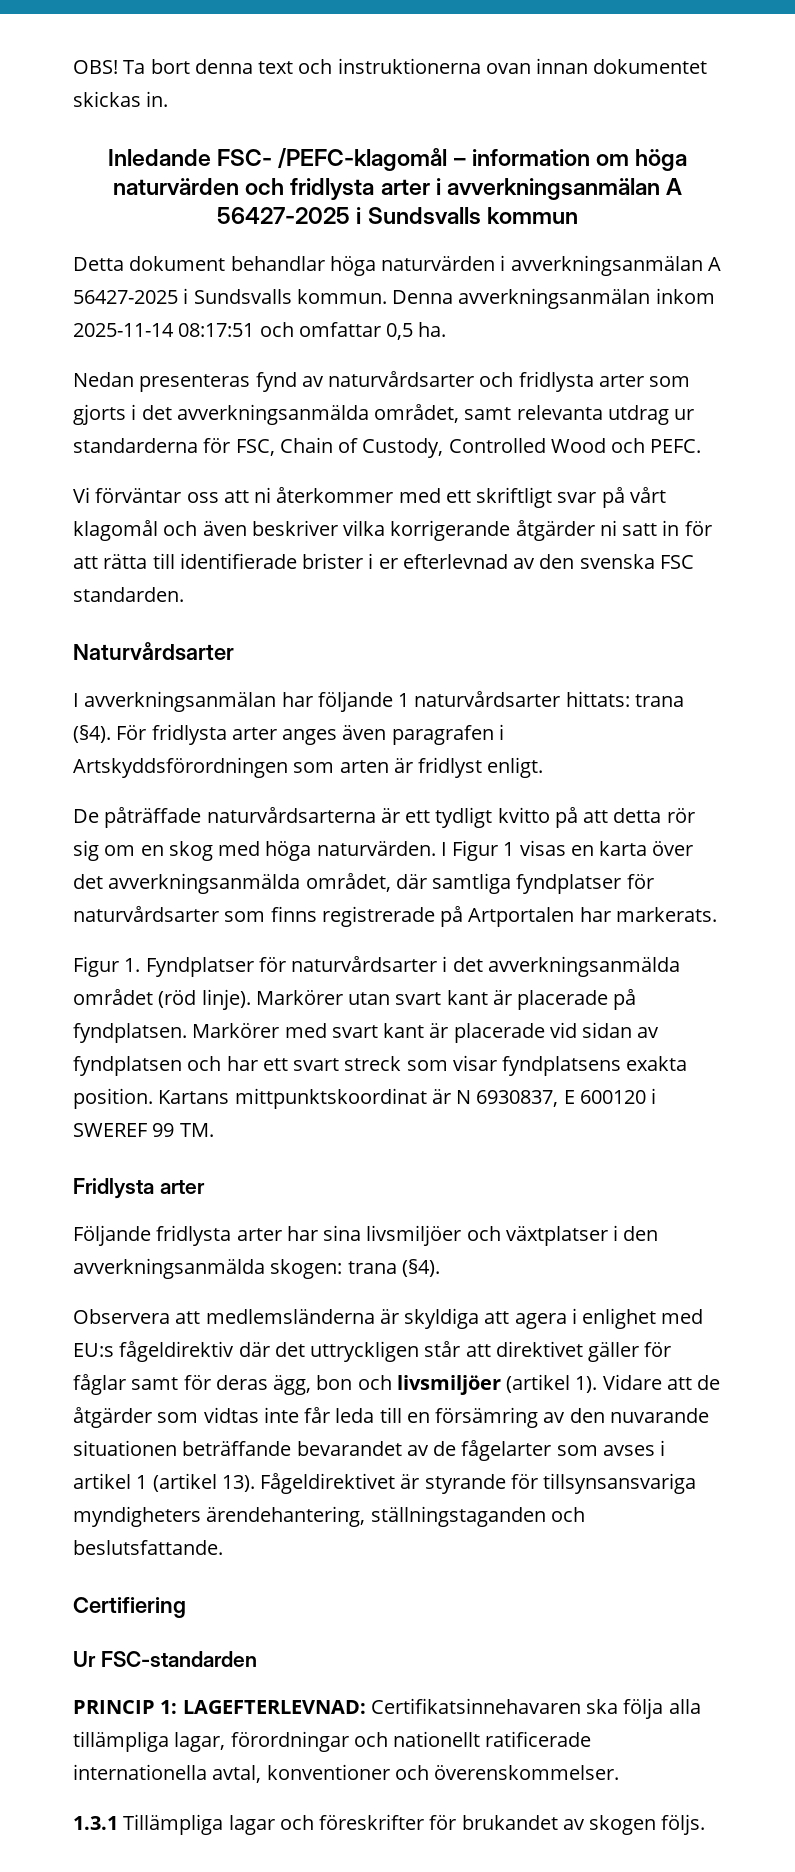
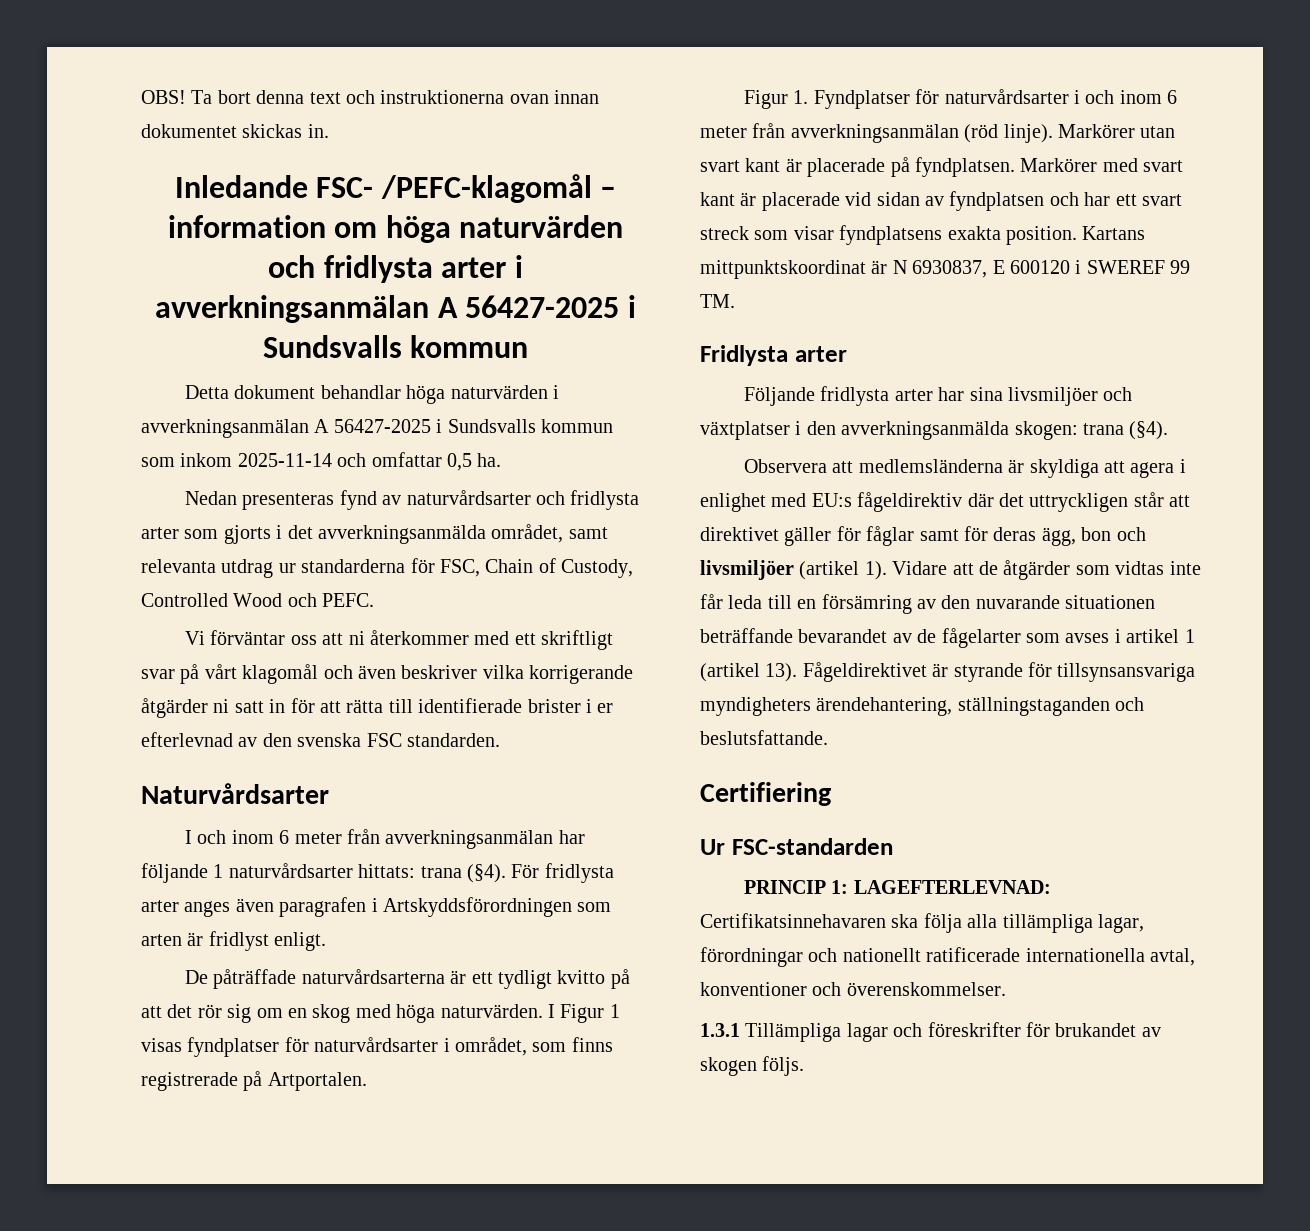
- Detta dokument behandlar höga naturvärden i avverkningsanmälan A 56427-2025 i Sundsvalls kommun. Denna avverkningsanmälan inkom 2025-11-14 08:17:51 och omfattar 0,5 ha.
+ Detta dokument behandlar höga naturvärden i avverkningsanmälan A 56427-2025 i Sundsvalls kommun som inkom 2025-11-14 och omfattar 0,5 ha.
- I avverkningsanmälan har följande 1 naturvårdsarter hittats: trana (§4).
+ I och inom 6 meter från avverkningsanmälan har följande 1 naturvårdsarter hittats: trana (§4).
- De påträffade naturvårdsarterna är ett tydligt kvitto på att detta rör sig om en skog med höga naturvärden.
+ De påträffade naturvårdsarterna är ett tydligt kvitto på att det rör sig om en skog med höga naturvärden.
- I Figur 1 visas en karta över det avverkningsanmälda området, där samtliga fyndplatser för naturvårdsarter som finns registrerade på Artportalen har markerats.
+ I Figur 1 visas fyndplatser för naturvårdsarter i området, som finns registrerade på Artportalen.
- Figur 1. Fyndplatser för naturvårdsarter i det avverkningsanmälda området (röd linje).
+ Figur 1. Fyndplatser för naturvårdsarter i och inom 6 meter från avverkningsanmälan (röd linje).

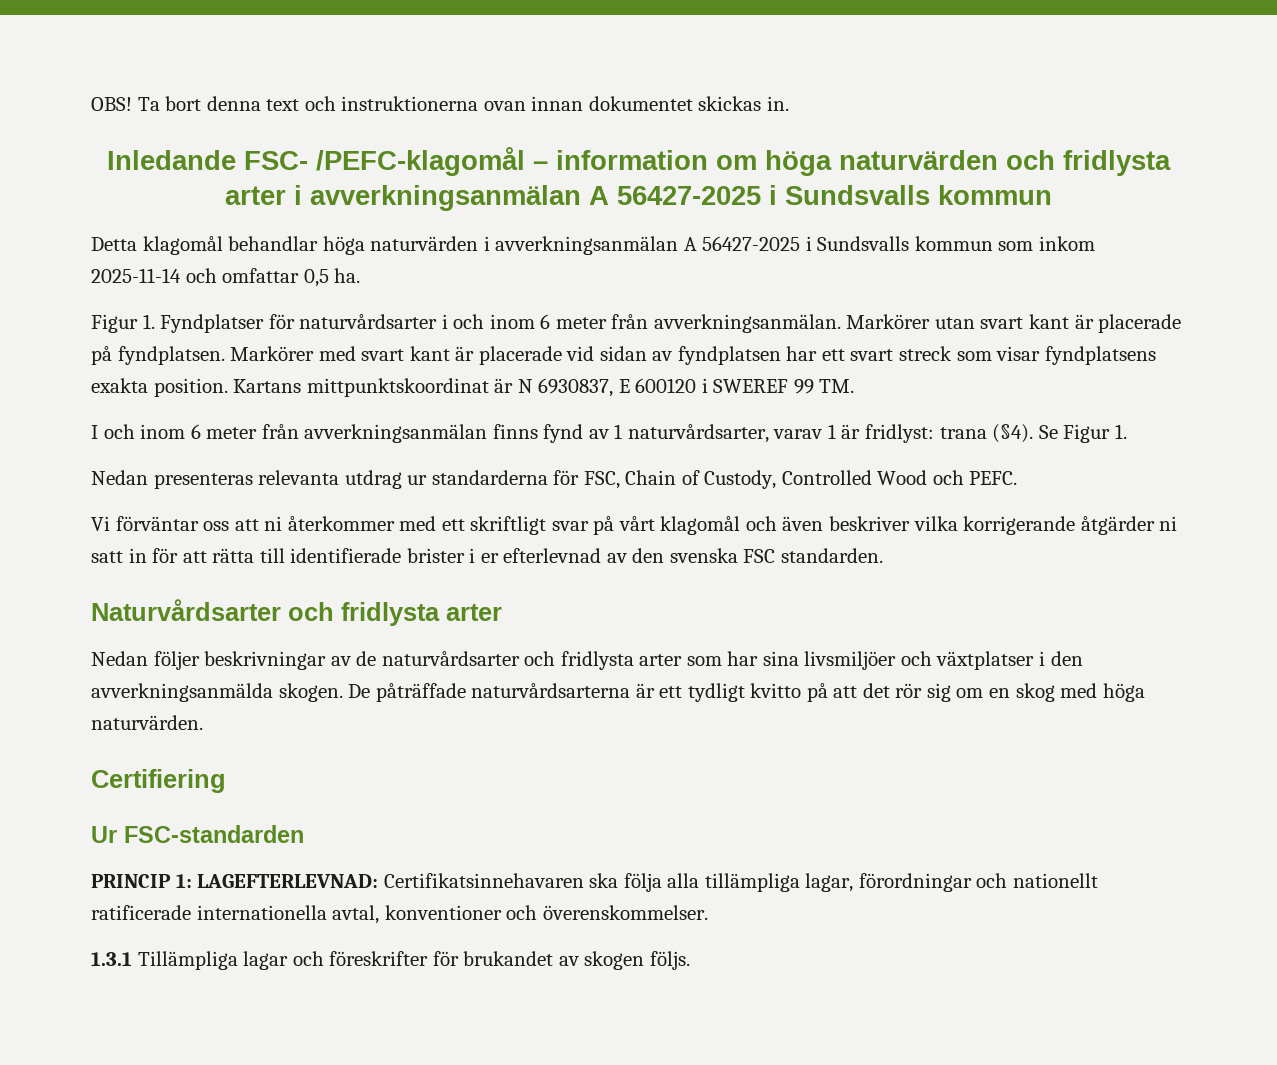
- Detta dokument behandlar höga naturvärden i avverkningsanmälan A 56427-2025 i Sundsvalls kommun som inkom 2025-11-14 och omfattar 0,5 ha.
+ Detta klagomål behandlar höga naturvärden i avverkningsanmälan A 56427-2025 i Sundsvalls kommun som inkom 2025-11-14 och omfattar 0,5 ha.
- Nedan presenteras fynd av naturvårdsarter och fridlysta arter som gjorts i det avverkningsanmälda området, samt relevanta utdrag ur standarderna för FSC, Chain of Custody, Controlled Wood och PEFC.
+ Figur 1. Fyndplatser för naturvårdsarter i och inom 6 meter från avverkningsanmälan. Markörer utan svart kant är placerade på fyndplatsen. Markörer med svart kant är placerade vid sidan av fyndplatsen har ett svart streck som visar fyndplatsens exakta position. Kartans mittpunktskoordinat är N 6930837, E 600120 i SWEREF 99 TM.
+ I och inom 6 meter från avverkningsanmälan finns fynd av 1 naturvårdsarter, varav 1 är fridlyst: trana (§4). Se Figur 1.
+ Nedan presenteras relevanta utdrag ur standarderna för FSC, Chain of Custody, Controlled Wood och PEFC.
- Naturvårdsarter
- I och inom 6 meter från avverkningsanmälan har följande 1 naturvårdsarter hittats: trana (§4). För fridlysta arter anges även paragrafen i Artskyddsförordningen som arten är fridlyst enligt.
- De påträffade naturvårdsarterna är ett tydligt kvitto på att det rör sig om en skog med höga naturvärden. I Figur 1 visas fyndplatser för naturvårdsarter i området, som finns registrerade på Artportalen.
- Figur 1. Fyndplatser för naturvårdsarter i och inom 6 meter från avverkningsanmälan (röd linje). Markörer utan svart kant är placerade på fyndplatsen. Markörer med svart kant är placerade vid sidan av fyndplatsen och har ett svart streck som visar fyndplatsens exakta position. Kartans mittpunktskoordinat är N 6930837, E 600120 i SWEREF 99 TM.
- Fridlysta arter
- Följande fridlysta arter har sina livsmiljöer och växtplatser i den avverkningsanmälda skogen: trana (§4).
- Observera att medlemsländerna är skyldiga att agera i enlighet med EU:s fågeldirektiv där det uttryckligen står att direktivet gäller för fåglar samt för deras ägg, bon och livsmiljöer (artikel 1). Vidare att de åtgärder som vidtas inte får leda till en försämring av den nuvarande situationen beträffande bevarandet av de fågelarter som avses i artikel 1 (artikel 13). Fågeldirektivet är styrande för tillsynsansvariga myndigheters ärendehantering, ställningstaganden och beslutsfattande.
+ Naturvårdsarter och fridlysta arter
+ Nedan följer beskrivningar av de naturvårdsarter och fridlysta arter som har sina livsmiljöer och växtplatser i den avverkningsanmälda skogen. De påträffade naturvårdsarterna är ett tydligt kvitto på att det rör sig om en skog med höga naturvärden.

